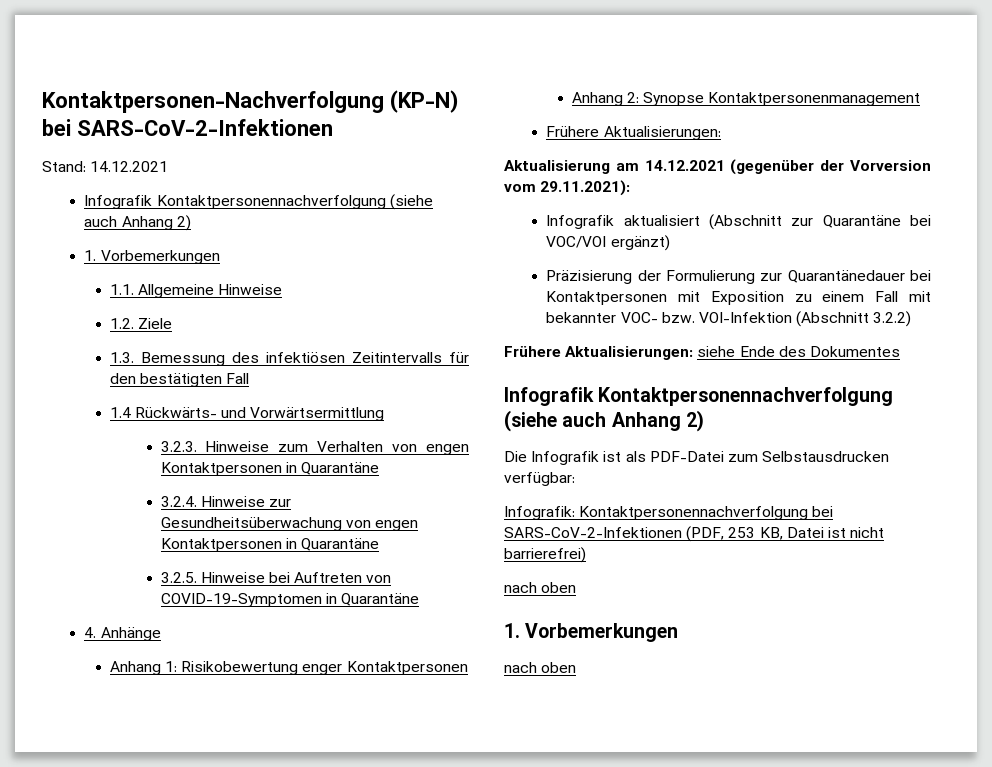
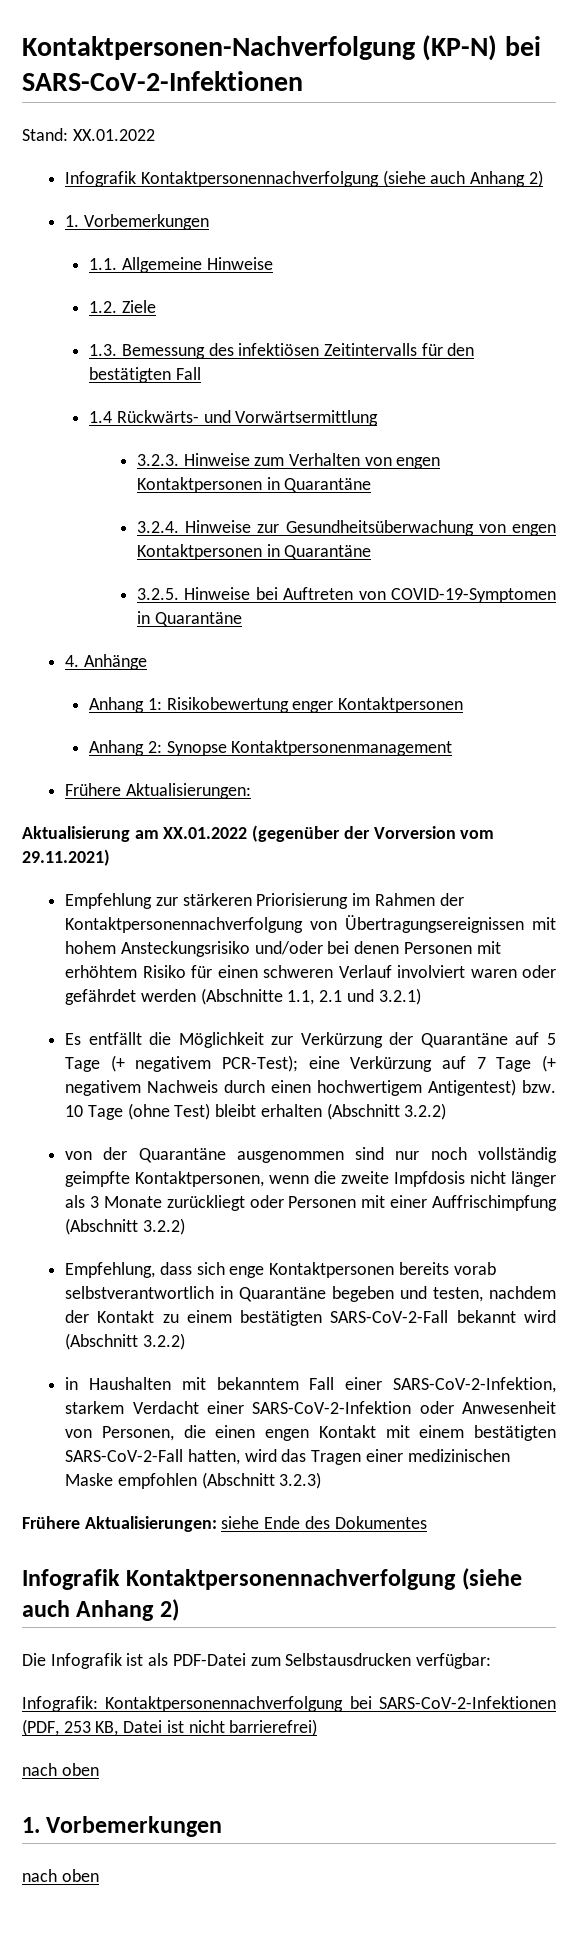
- Stand: 14.12.2021
+ Stand: XX.01.2022
- Aktualisierung am 14.12.2021 (gegenüber der Vorversion vom 29.11.2021):
- Infografik aktualisiert (Abschnitt zur Quarantäne bei VOC/VOI ergänzt)
- Präzisierung der Formulierung zur Quarantänedauer bei Kontaktpersonen mit Exposition zu einem Fall mit bekannter VOC- bzw. VOI-Infektion (Abschnitt 3.2.2)
+ Aktualisierung am XX.01.2022 (gegenüber der Vorversion vom 29.11.2021)
+ Empfehlung zur stärkeren Priorisierung im Rahmen der Kontaktpersonennachverfolgung von Übertragungsereignissen mit hohem Ansteckungsrisiko und/oder bei denen Personen mit erhöhtem Risiko für einen schweren Verlauf involviert waren oder gefährdet werden (Abschnitte 1.1, 2.1 und 3.2.1)
+ Es entfällt die Möglichkeit zur Verkürzung der Quarantäne auf 5 Tage (+ negativem PCR-Test); eine Verkürzung auf 7 Tage (+ negativem Nachweis durch einen hochwertigem Antigentest) bzw. 10 Tage (ohne Test) bleibt erhalten (Abschnitt 3.2.2)
+ von der Quarantäne ausgenommen sind nur noch vollständig geimpfte Kontaktpersonen, wenn die zweite Impfdosis nicht länger als 3 Monate zurückliegt oder Personen mit einer Auffrischimpfung (Abschnitt 3.2.2)
+ Empfehlung, dass sich enge Kontaktpersonen bereits vorab selbstverantwortlich in Quarantäne begeben und testen, nachdem der Kontakt zu einem bestätigten SARS-CoV-2-Fall bekannt wird (Abschnitt 3.2.2)
+ in Haushalten mit bekanntem Fall einer SARS-CoV-2-Infektion, starkem Verdacht einer SARS-CoV-2-Infektion oder Anwesenheit von Personen, die einen engen Kontakt mit einem bestätigten SARS-CoV-2-Fall hatten, wird das Tragen einer medizinischen Maske empfohlen (Abschnitt 3.2.3)

